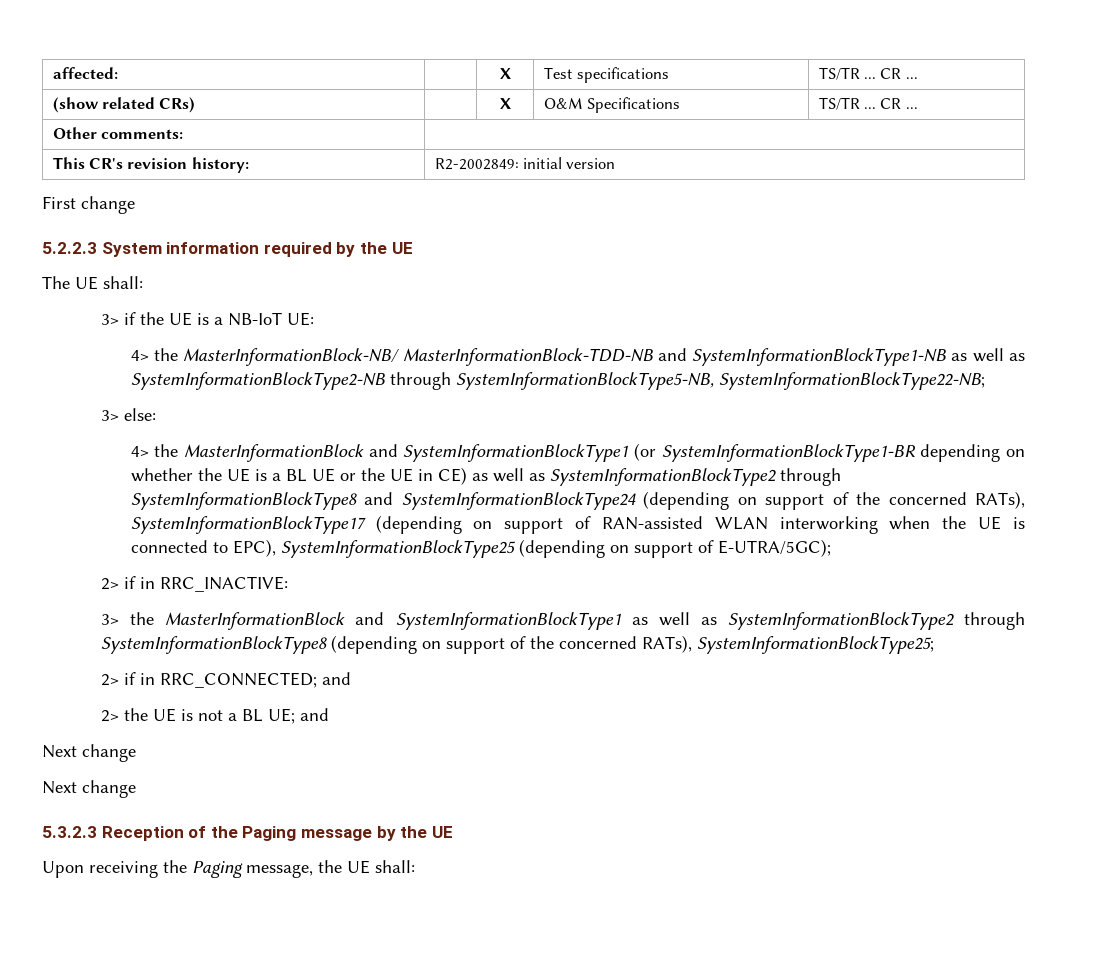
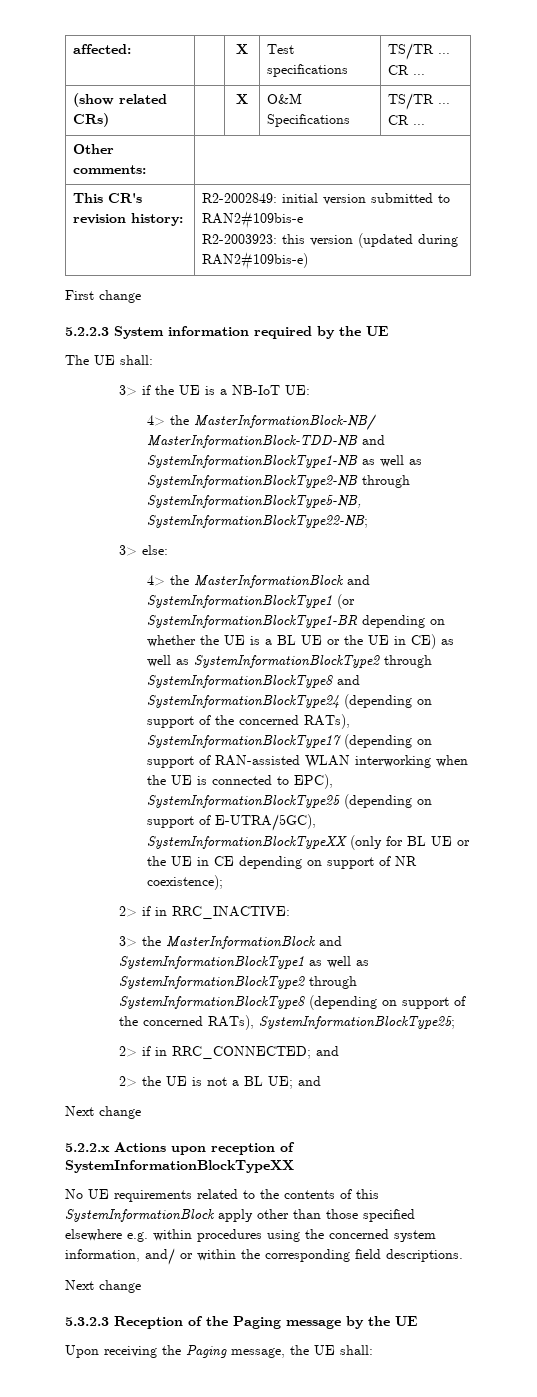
- This CR's revision history: | R2-2002849: initial version
+ This CR's revision history: | R2-2002849: initial version submitted to RAN2#109bis-e
+ R2-2003923: this version (updated during RAN2#109bis-e)
- 4> the MasterInformationBlock and SystemInformationBlockType1 (or SystemInformationBlockType1-BR depending on whether the UE is a BL UE or the UE in CE) as well as SystemInformationBlockType2 through SystemInformationBlockType8 and SystemInformationBlockType24 (depending on support of the concerned RATs), SystemInformationBlockType17 (depending on support of RAN-assisted WLAN interworking when the UE is connected to EPC), SystemInformationBlockType25 (depending on support of E-UTRA/5GC);
+ 4> the MasterInformationBlock and SystemInformationBlockType1 (or SystemInformationBlockType1-BR depending on whether the UE is a BL UE or the UE in CE) as well as SystemInformationBlockType2 through SystemInformationBlockType8 and SystemInformationBlockType24 (depending on support of the concerned RATs), SystemInformationBlockType17 (depending on support of RAN-assisted WLAN interworking when the UE is connected to EPC), SystemInformationBlockType25 (depending on support of E-UTRA/5GC), SystemInformationBlockTypeXX (only for BL UE or the UE in CE depending on support of NR coexistence);
+ 5.2.2.x Actions upon reception of SystemInformationBlockTypeXX
+ No UE requirements related to the contents of this SystemInformationBlock apply other than those specified elsewhere e.g. within procedures using the concerned system information, and/ or within the corresponding field descriptions.

